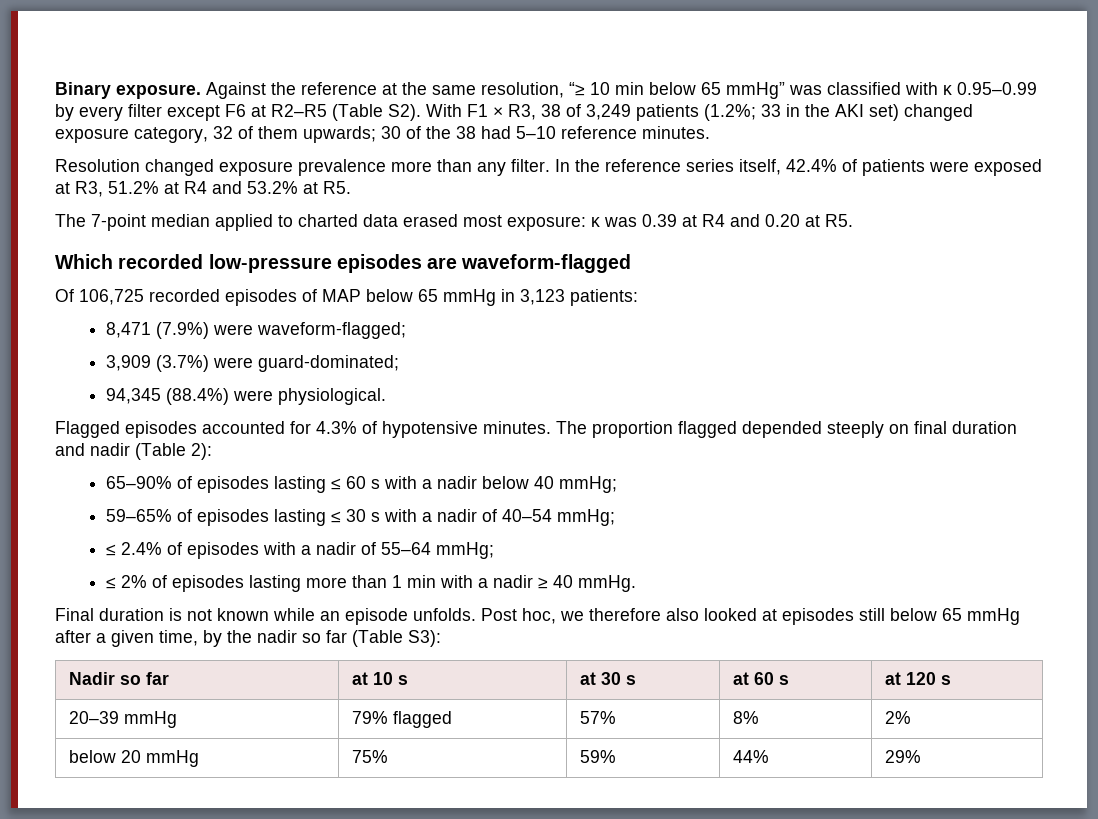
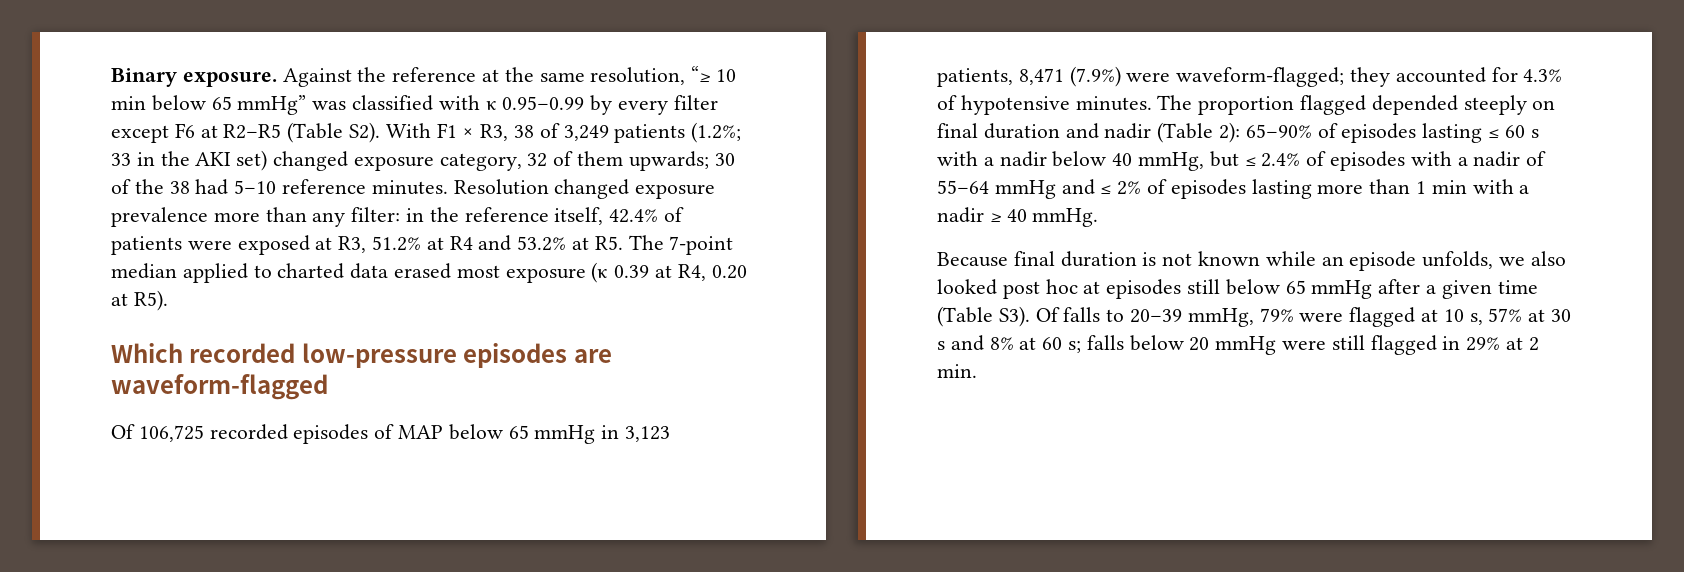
- 30 of the 38 had 5–10 reference minutes.
- Resolution changed exposure prevalence more than any filter. In the reference series itself, 42.4% of patients were exposed at R3, 51.2% at R4 and 53.2% at R5.
- The 7-point median applied to charted data erased most exposure: κ was 0.39 at R4 and 0.20 at R5.
+ 30 of the 38 had 5–10 reference minutes. Resolution changed exposure prevalence more than any filter: in the reference itself, 42.4% of patients were exposed at R3, 51.2% at R4 and 53.2% at R5. The 7-point median applied to charted data erased most exposure (κ 0.39 at R4, 0.20 at R5).
- Of 106,725 recorded episodes of MAP below 65 mmHg in 3,123 patients:
- 8,471 (7.9%) were waveform-flagged;
- 3,909 (3.7%) were guard-dominated;
- 94,345 (88.4%) were physiological.
- Flagged episodes accounted for 4.3% of hypotensive minutes.
+ Of 106,725 recorded episodes of MAP below 65 mmHg in 3,123 patients, 8,471 (7.9%) were waveform-flagged; they accounted for 4.3% of hypotensive minutes.
- The proportion flagged depended steeply on final duration and nadir (Table 2):
- 65–90% of episodes lasting ≤ 60 s with a nadir below 40 mmHg;
- 59–65% of episodes lasting ≤ 30 s with a nadir of 40–54 mmHg;
- ≤ 2.4% of episodes with a nadir of 55–64 mmHg;
- ≤ 2% of episodes lasting more than 1 min with a nadir ≥ 40 mmHg.
+ The proportion flagged depended steeply on final duration and nadir (Table 2): 65–90% of episodes lasting ≤ 60 s with a nadir below 40 mmHg, but ≤ 2.4% of episodes with a nadir of 55–64 mmHg and ≤ 2% of episodes lasting more than 1 min with a nadir ≥ 40 mmHg.
- Final duration is not known while an episode unfolds. Post hoc, we therefore also looked at episodes still below 65 mmHg after a given time, by the nadir so far (Table S3):
- Nadir so far | at 10 s | at 30 s | at 60 s | at 120 s
- 20–39 mmHg | 79% flagged | 57% | 8% | 2%
- below 20 mmHg | 75% | 59% | 44% | 29%
+ Because final duration is not known while an episode unfolds, we also looked post hoc at episodes still below 65 mmHg after a given time (Table S3). Of falls to 20–39 mmHg, 79% were flagged at 10 s, 57% at 30 s and 8% at 60 s; falls below 20 mmHg were still flagged in 29% at 2 min.

